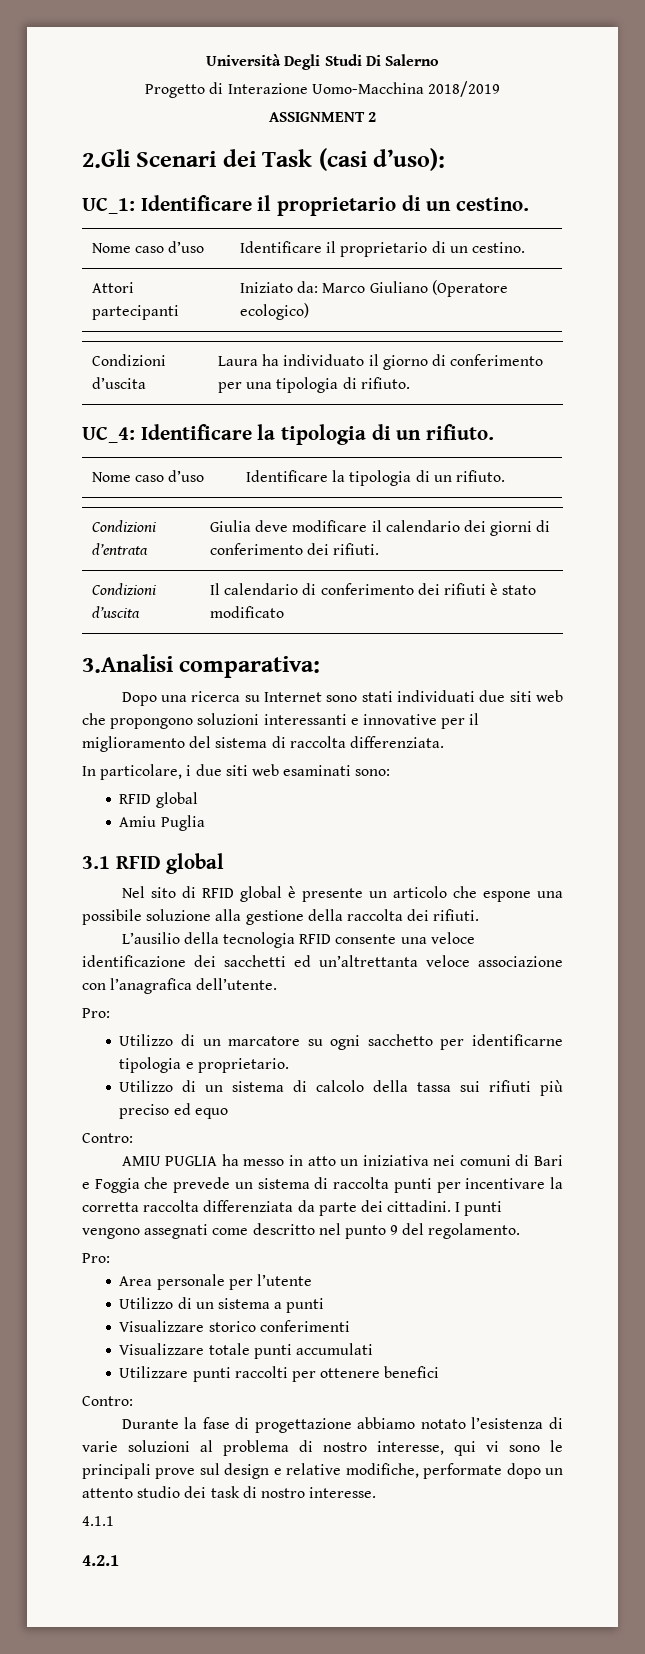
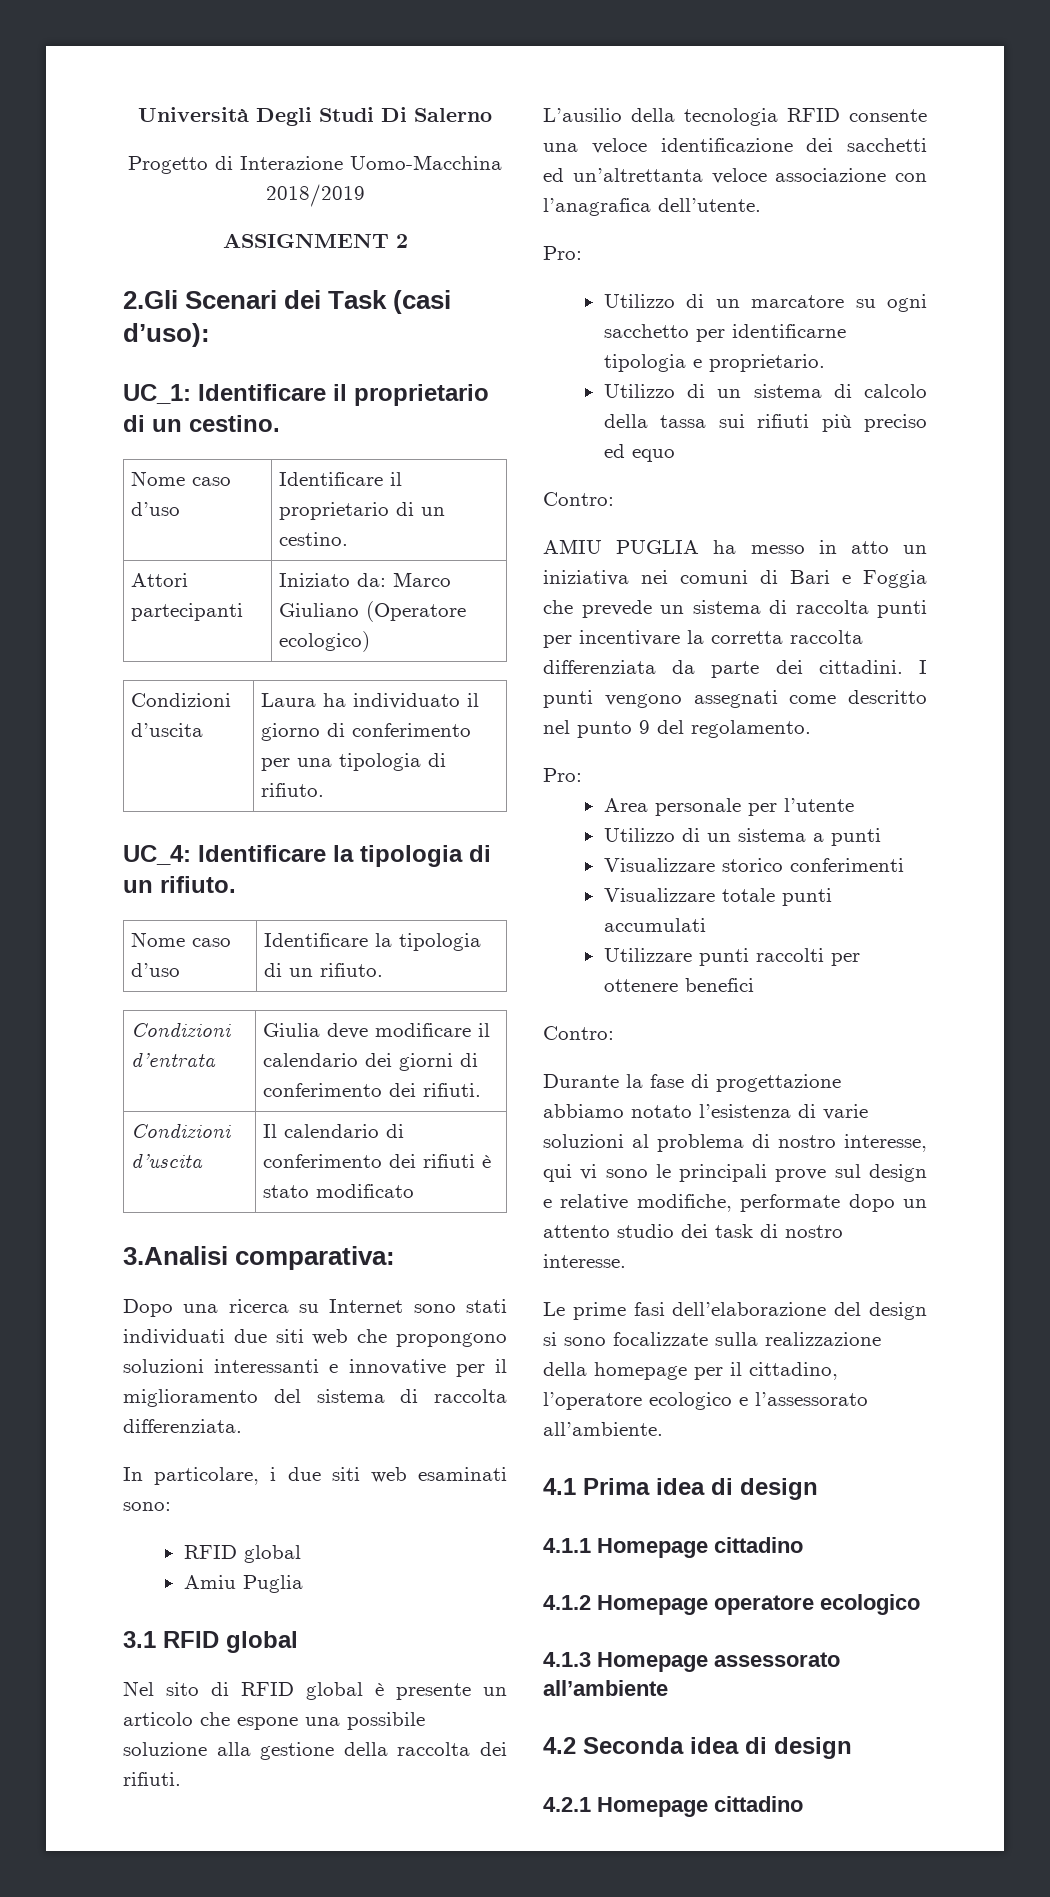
- 4.1.1
+ Le prime fasi dell’elaborazione del design si sono focalizzate sulla realizzazione della homepage per il cittadino, l’operatore ecologico e l’assessorato all’ambiente.
+ 4.1 Prima idea di design
+ 4.1.1 Homepage cittadino
+ 4.1.2 Homepage operatore ecologico
+ 4.1.3 Homepage assessorato all’ambiente
+ 4.2 Seconda idea di design
- 4.2.1
+ 4.2.1 Homepage cittadino

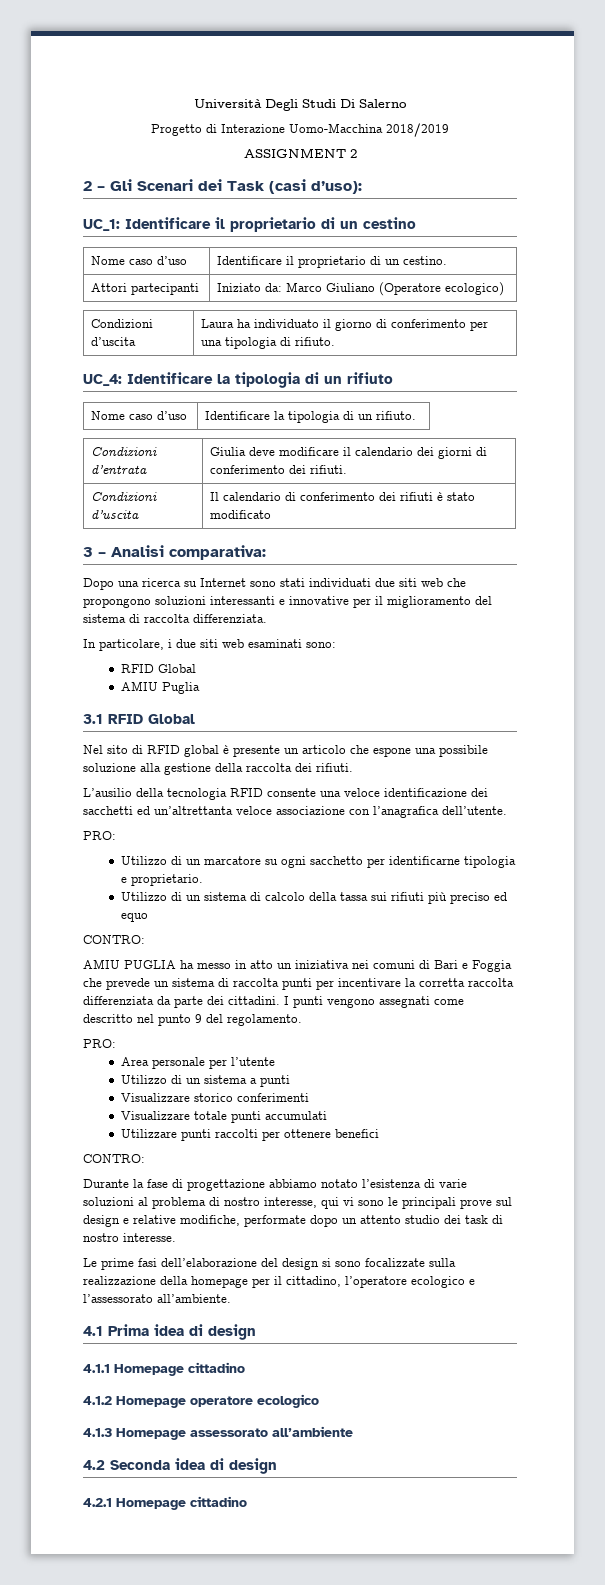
- 2.Gli Scenari dei Task (casi d’uso):
+ 2 – Gli Scenari dei Task (casi d’uso):
- UC_1: Identificare il proprietario di un cestino.
+ UC_1: Identificare il proprietario di un cestino
- UC_4: Identificare la tipologia di un rifiuto.
+ UC_4: Identificare la tipologia di un rifiuto
- 3.Analisi comparativa:
+ 3 – Analisi comparativa:
  In particolare, i due siti web esaminati sono:
- RFID global
- Amiu Puglia
+ RFID Global
+ AMIU Puglia
- 3.1 RFID global
+ 3.1 RFID Global
  L’ausilio della tecnologia RFID consente una veloce identificazione dei sacchetti ed un’altrettanta veloce associazione con l’anagrafica dell’utente.
- Pro:
+ PRO:
  Utilizzo di un sistema di calcolo della tassa sui rifiuti più preciso ed equo
- Contro:
+ CONTRO:
  I punti vengono assegnati come descritto nel punto 9 del regolamento.
- Pro:
+ PRO:
  Utilizzare punti raccolti per ottenere benefici
- Contro:
+ CONTRO:

